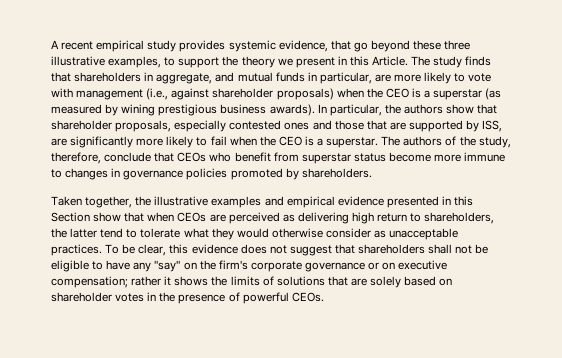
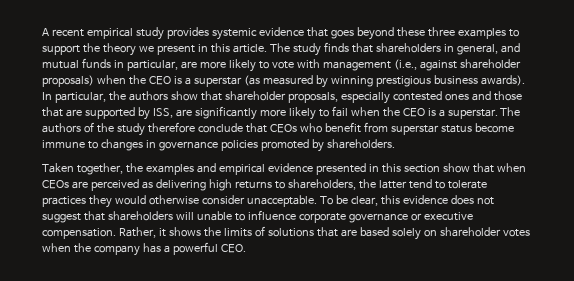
- A recent empirical study provides systemic evidence, that go beyond these three illustrative examples, to support the theory we present in this Article.
+ A recent empirical study provides systemic evidence that goes beyond these three examples to support the theory we present in this article.
- The study finds that shareholders in aggregate, and mutual funds in particular, are more likely to vote with management (i.e., against shareholder proposals) when the CEO is a superstar (as measured by wining prestigious business awards).
+ The study finds that shareholders in general, and mutual funds in particular, are more likely to vote with management (i.e., against shareholder proposals) when the CEO is a superstar (as measured by winning prestigious business awards).
- The authors of the study, therefore, conclude that CEOs who benefit from superstar status become more immune to changes in governance policies promoted by shareholders.
+ The authors of the study therefore conclude that CEOs who benefit from superstar status become immune to changes in governance policies promoted by shareholders.
- Taken together, the illustrative examples and empirical evidence presented in this Section show that when CEOs are perceived as delivering high return to shareholders, the latter tend to tolerate what they would otherwise consider as unacceptable practices.
+ Taken together, the examples and empirical evidence presented in this section show that when CEOs are perceived as delivering high returns to shareholders, the latter tend to tolerate practices they would otherwise consider unacceptable.
- To be clear, this evidence does not suggest that shareholders shall not be eligible to have any "say" on the firm's corporate governance or on executive compensation; rather it shows the limits of solutions that are solely based on shareholder votes in the presence of powerful CEOs.
+ To be clear, this evidence does not suggest that shareholders will unable to influence corporate governance or executive compensation. Rather, it shows the limits of solutions that are based solely on shareholder votes when the company has a powerful CEO.

